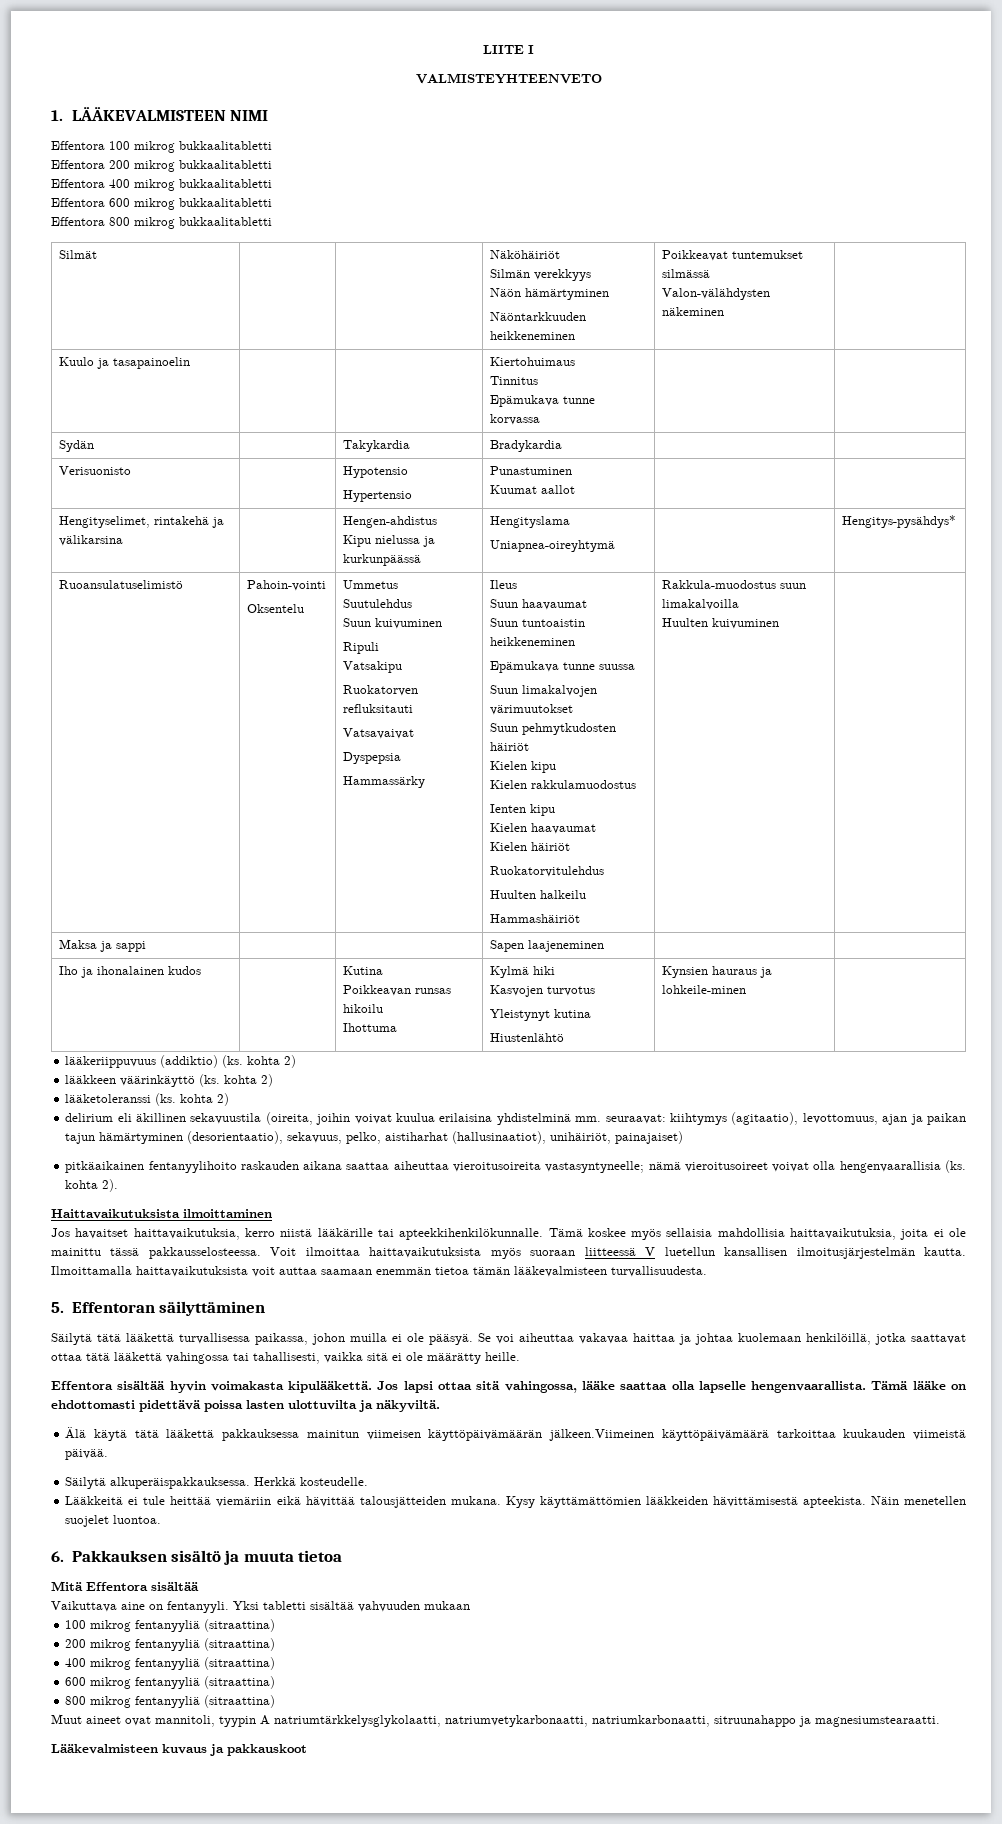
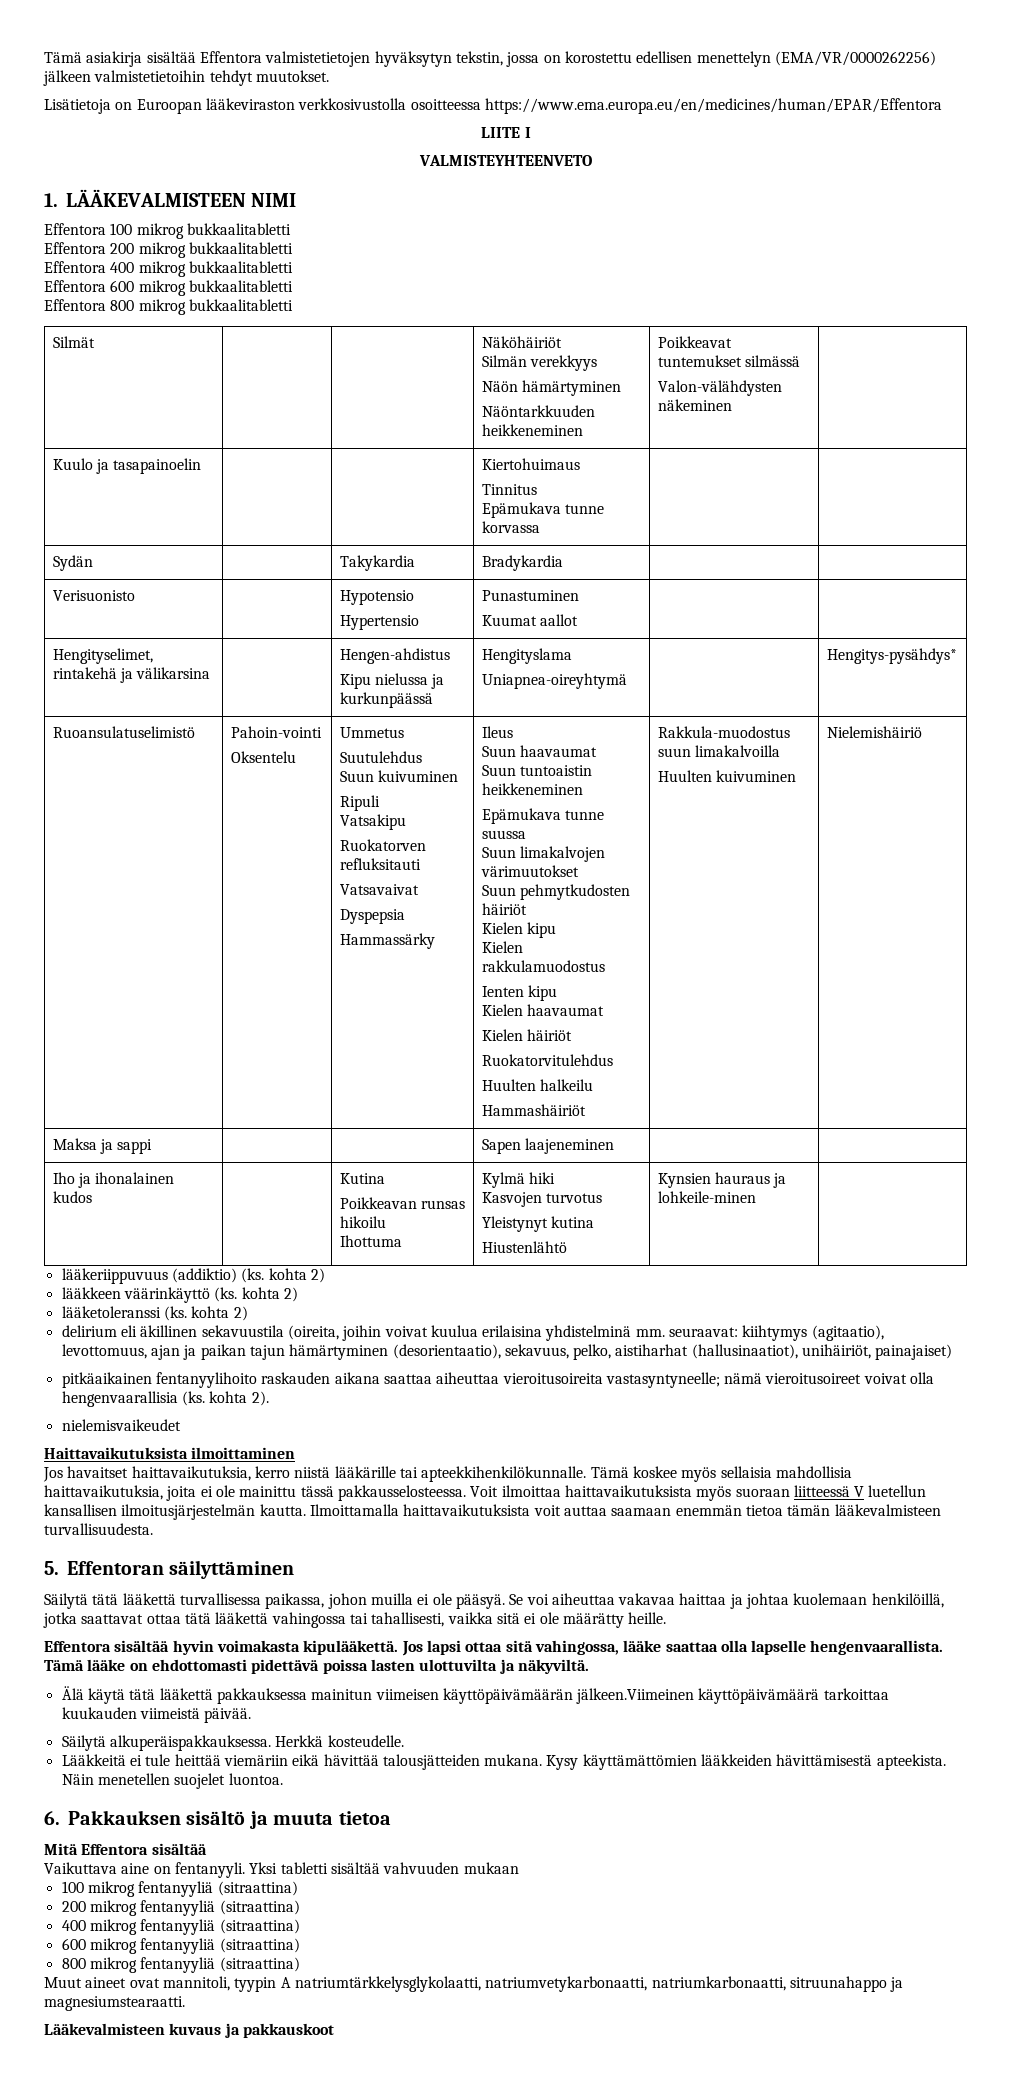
+ Tämä asiakirja sisältää Effentora valmistetietojen hyväksytyn tekstin, jossa on korostettu edellisen menettelyn (EMA/VR/0000262256) jälkeen valmistetietoihin tehdyt muutokset.
+ Lisätietoja on Euroopan lääkeviraston verkkosivustolla osoitteessa https://www.ema.europa.eu/en/medicines/human/EPAR/Effentora
+ Nielemishäiriö
+ nielemisvaikeudet

